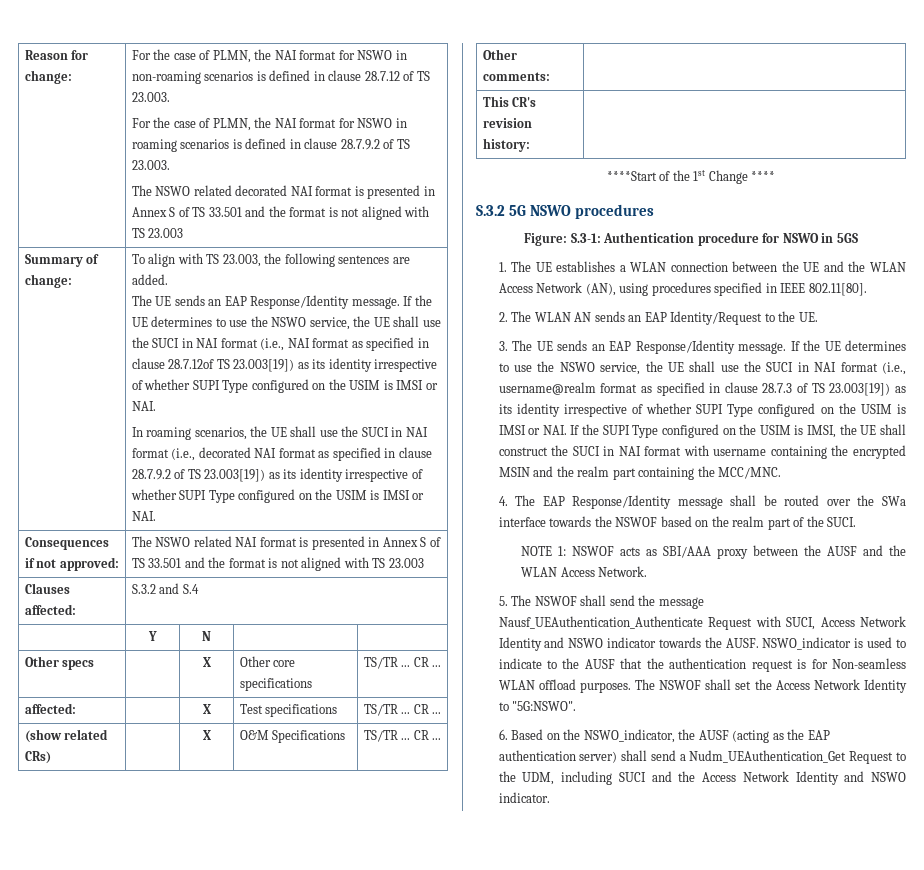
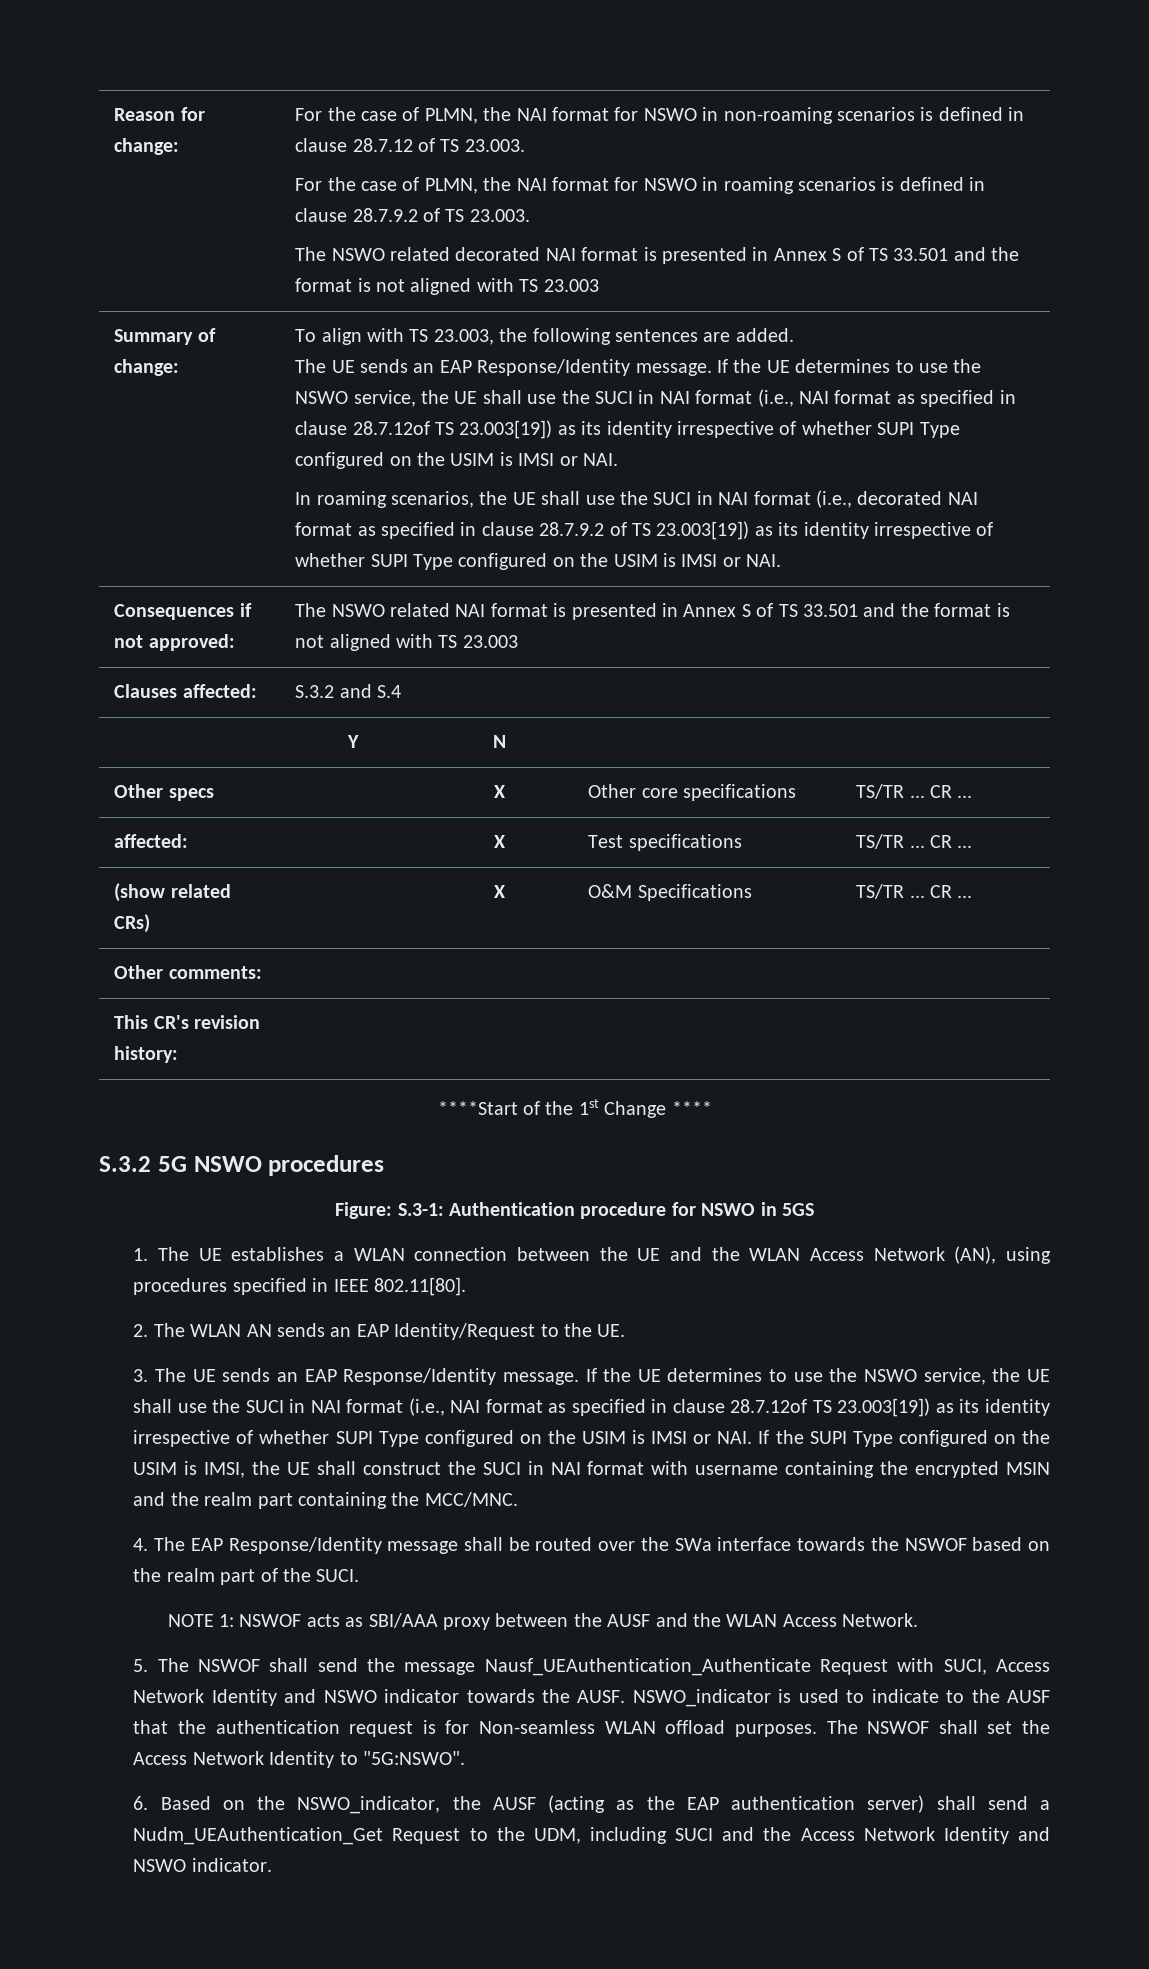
- If the UE determines to use the NSWO service, the UE shall use the SUCI in NAI format (i.e., username@realm format as specified in clause 28.7.3 of TS 23.003[19]) as its identity irrespective of whether SUPI Type configured on the USIM is IMSI or NAI. If the SUPI Type configured on the USIM is IMSI, the UE shall construct the SUCI in NAI format with username containing the encrypted MSIN and the realm part containing the MCC/MNC.
+ If the UE determines to use the NSWO service, the UE shall use the SUCI in NAI format (i.e., NAI format as specified in clause 28.7.12of TS 23.003[19]) as its identity irrespective of whether SUPI Type configured on the USIM is IMSI or NAI. If the SUPI Type configured on the USIM is IMSI, the UE shall construct the SUCI in NAI format with username containing the encrypted MSIN and the realm part containing the MCC/MNC.

